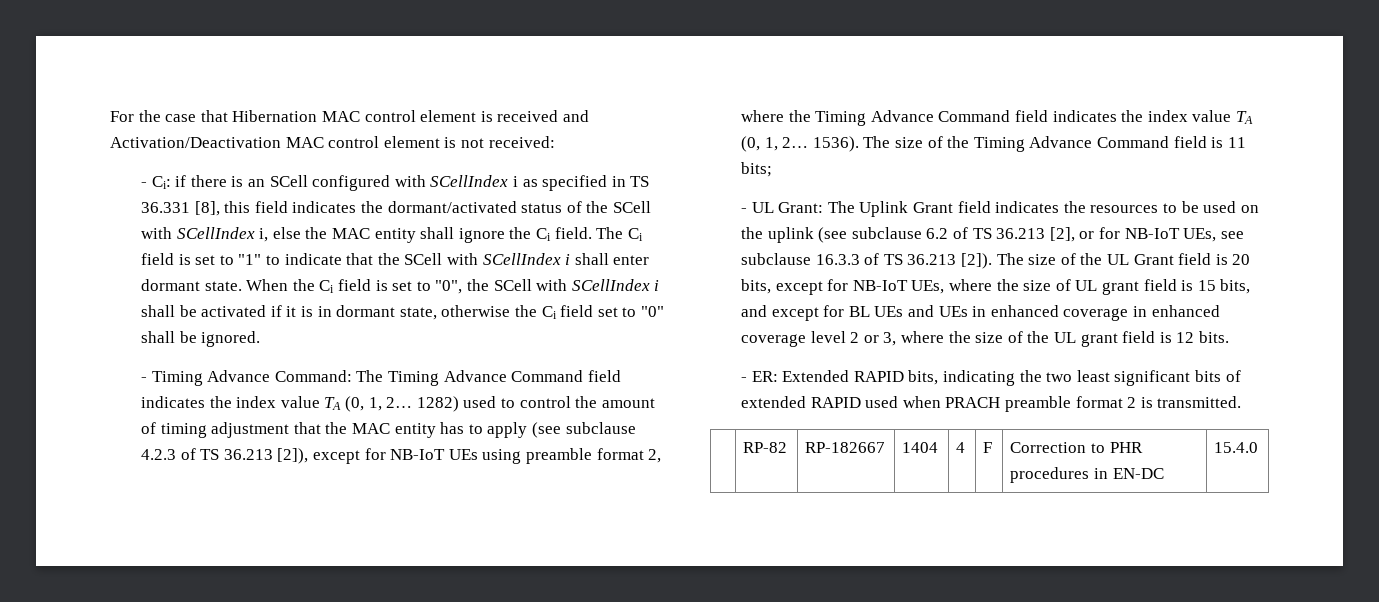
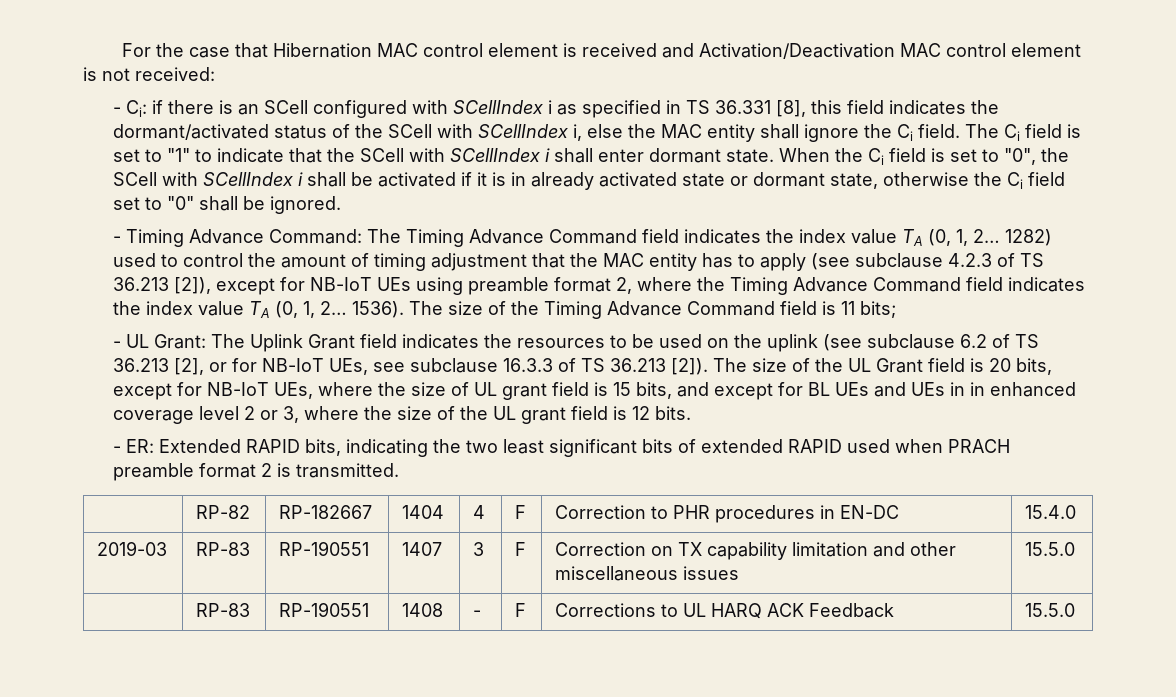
- When the Ci field is set to "0", the SCell with SCellIndex i shall be activated if it is in dormant state, otherwise the Ci field set to "0" shall be ignored.
+ When the Ci field is set to "0", the SCell with SCellIndex i shall be activated if it is in already activated state or dormant state, otherwise the Ci field set to "0" shall be ignored.
- The size of the UL Grant field is 20 bits, except for NB-IoT UEs, where the size of UL grant field is 15 bits, and except for BL UEs and UEs in enhanced coverage in enhanced coverage level 2 or 3, where the size of the UL grant field is 12 bits.
+ The size of the UL Grant field is 20 bits, except for NB-IoT UEs, where the size of UL grant field is 15 bits, and except for BL UEs and UEs in in enhanced coverage level 2 or 3, where the size of the UL grant field is 12 bits.
+ 2019-03 | RP-83 | RP-190551 | 1407 | 3 | F | Correction on TX capability limitation and other miscellaneous issues | 15.5.0
+ | RP-83 | RP-190551 | 1408 | - | F | Corrections to UL HARQ ACK Feedback | 15.5.0

